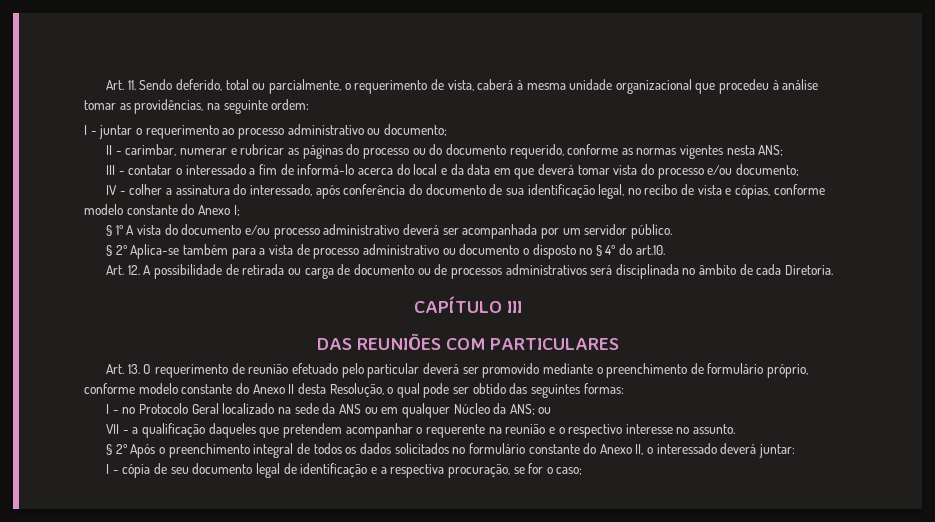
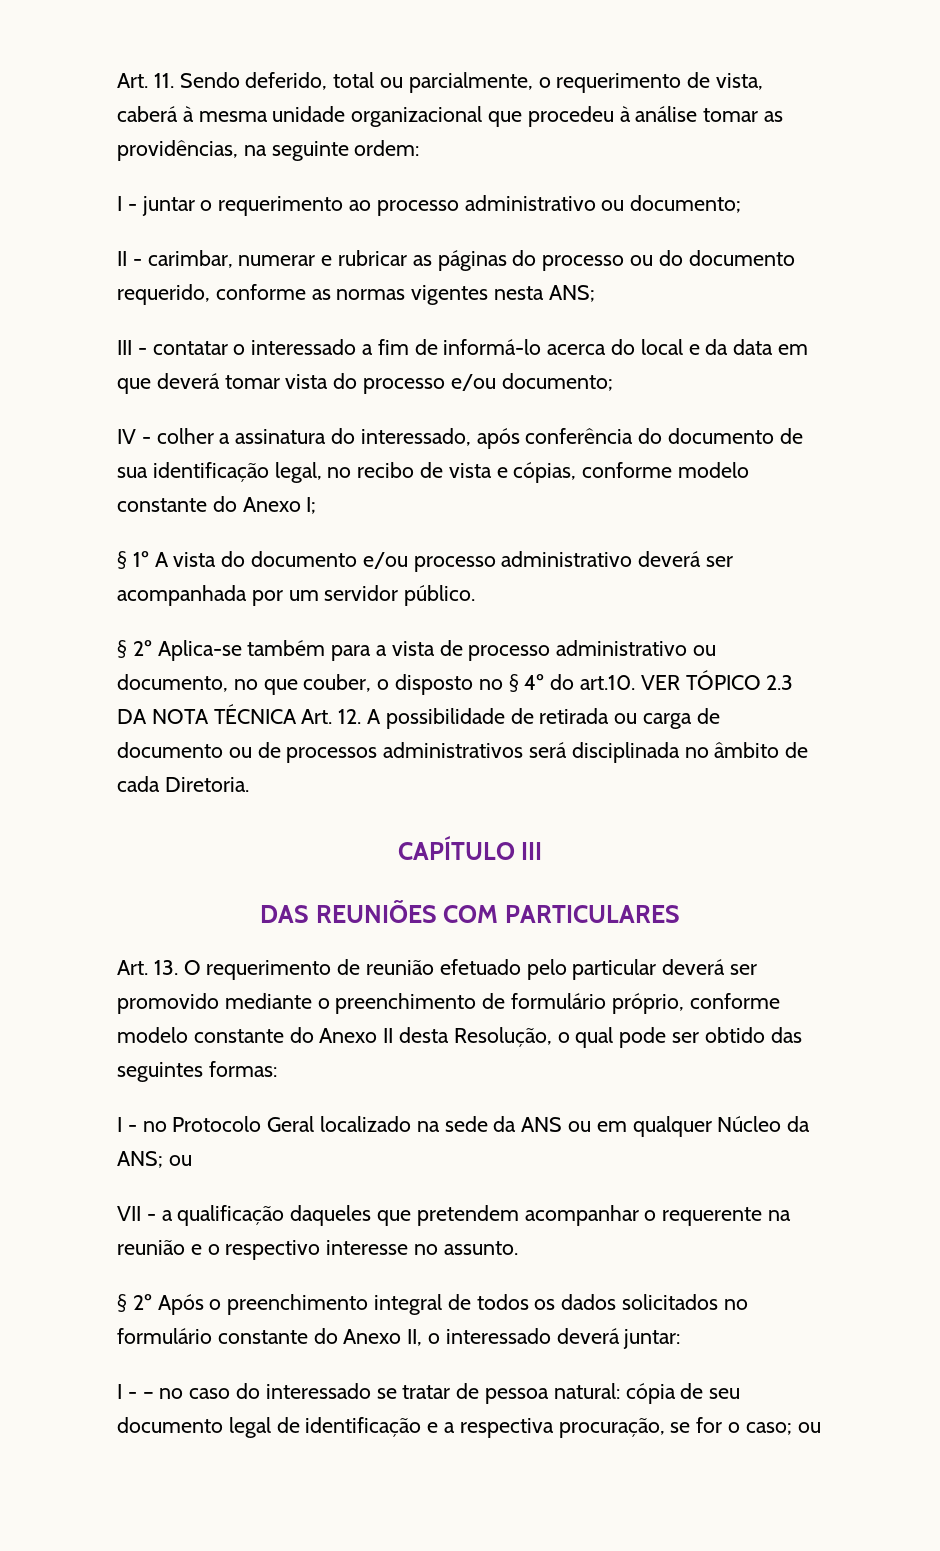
- § 2º Aplica-se também para a vista de processo administrativo ou documento o disposto no § 4º do art.10.
- Art. 12. A possibilidade de retirada ou carga de documento ou de processos administrativos será disciplinada no âmbito de cada Diretoria.
+ § 2º Aplica-se também para a vista de processo administrativo ou documento, no que couber, o disposto no § 4º do art.10. VER TÓPICO 2.3 DA NOTA TÉCNICA Art. 12. A possibilidade de retirada ou carga de documento ou de processos administrativos será disciplinada no âmbito de cada Diretoria.
- I - cópia de seu documento legal de identificação e a respectiva procuração, se for o caso;
+ I - – no caso do interessado se tratar de pessoa natural: cópia de seu documento legal de identificação e a respectiva procuração, se for o caso; ou

